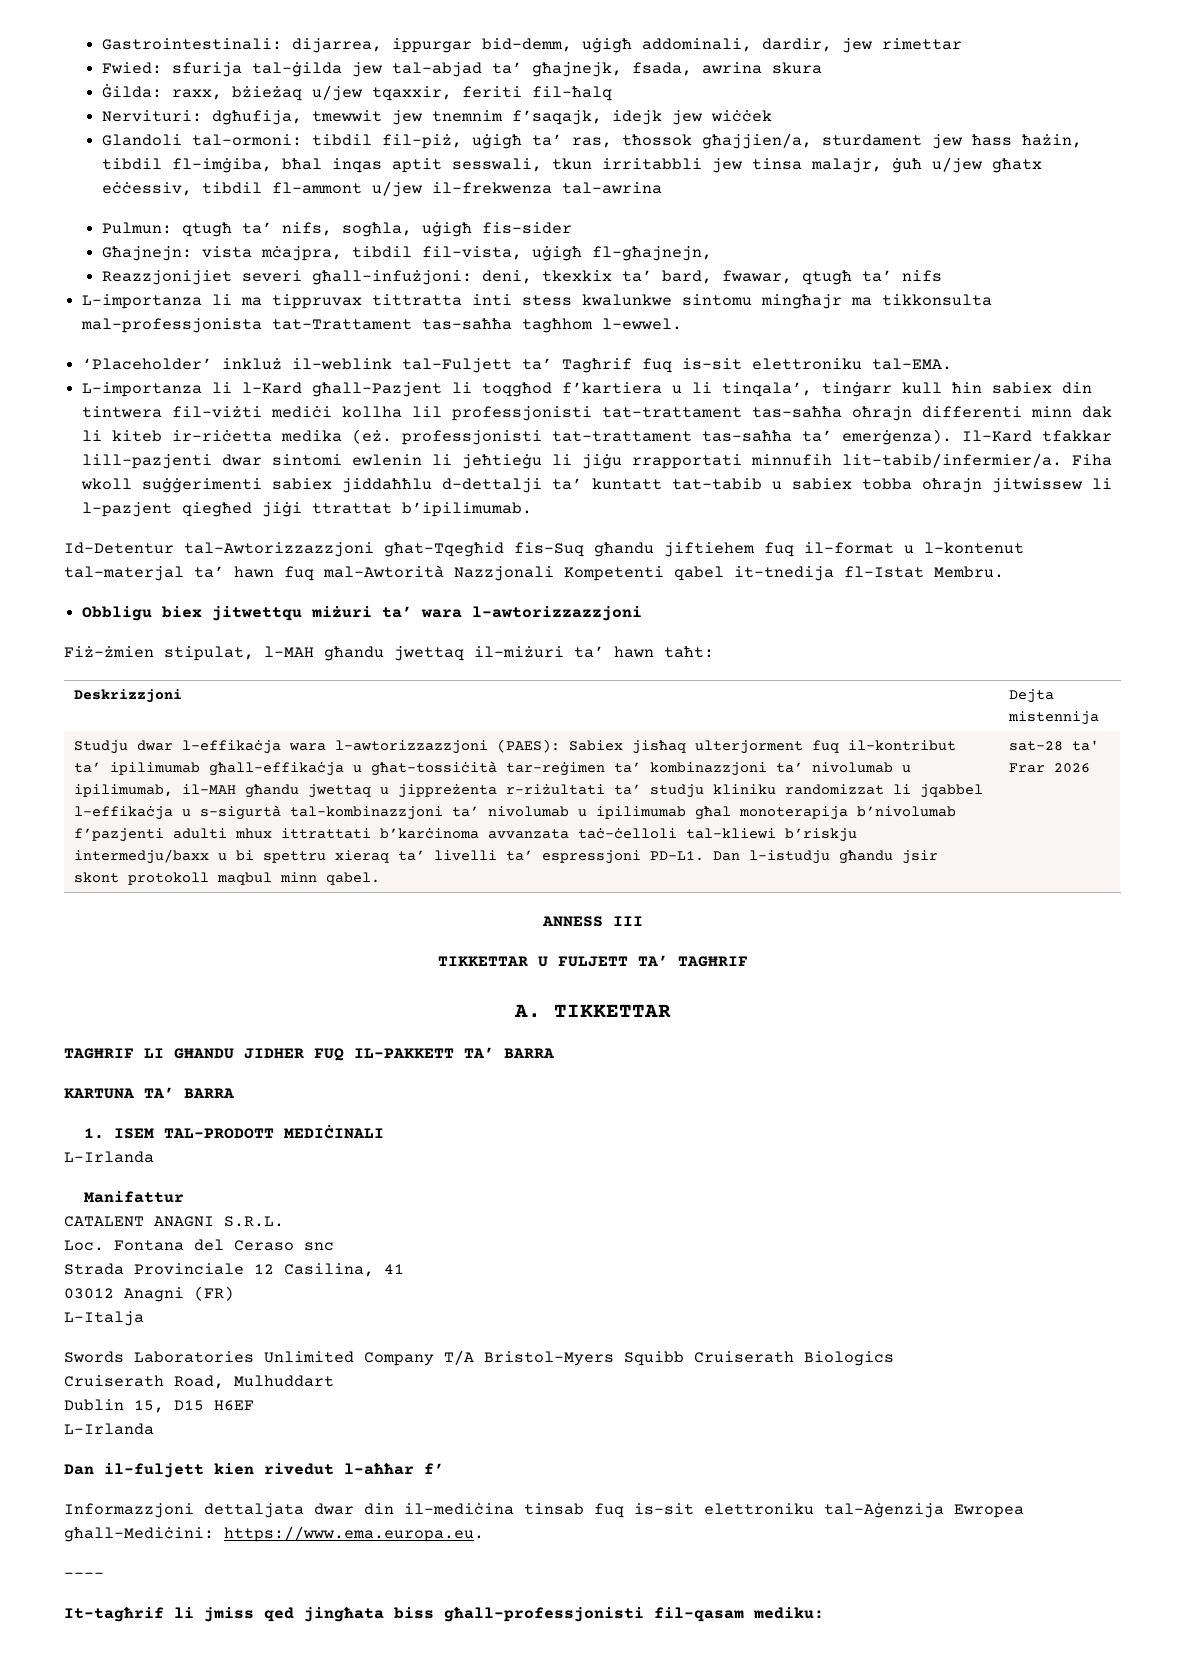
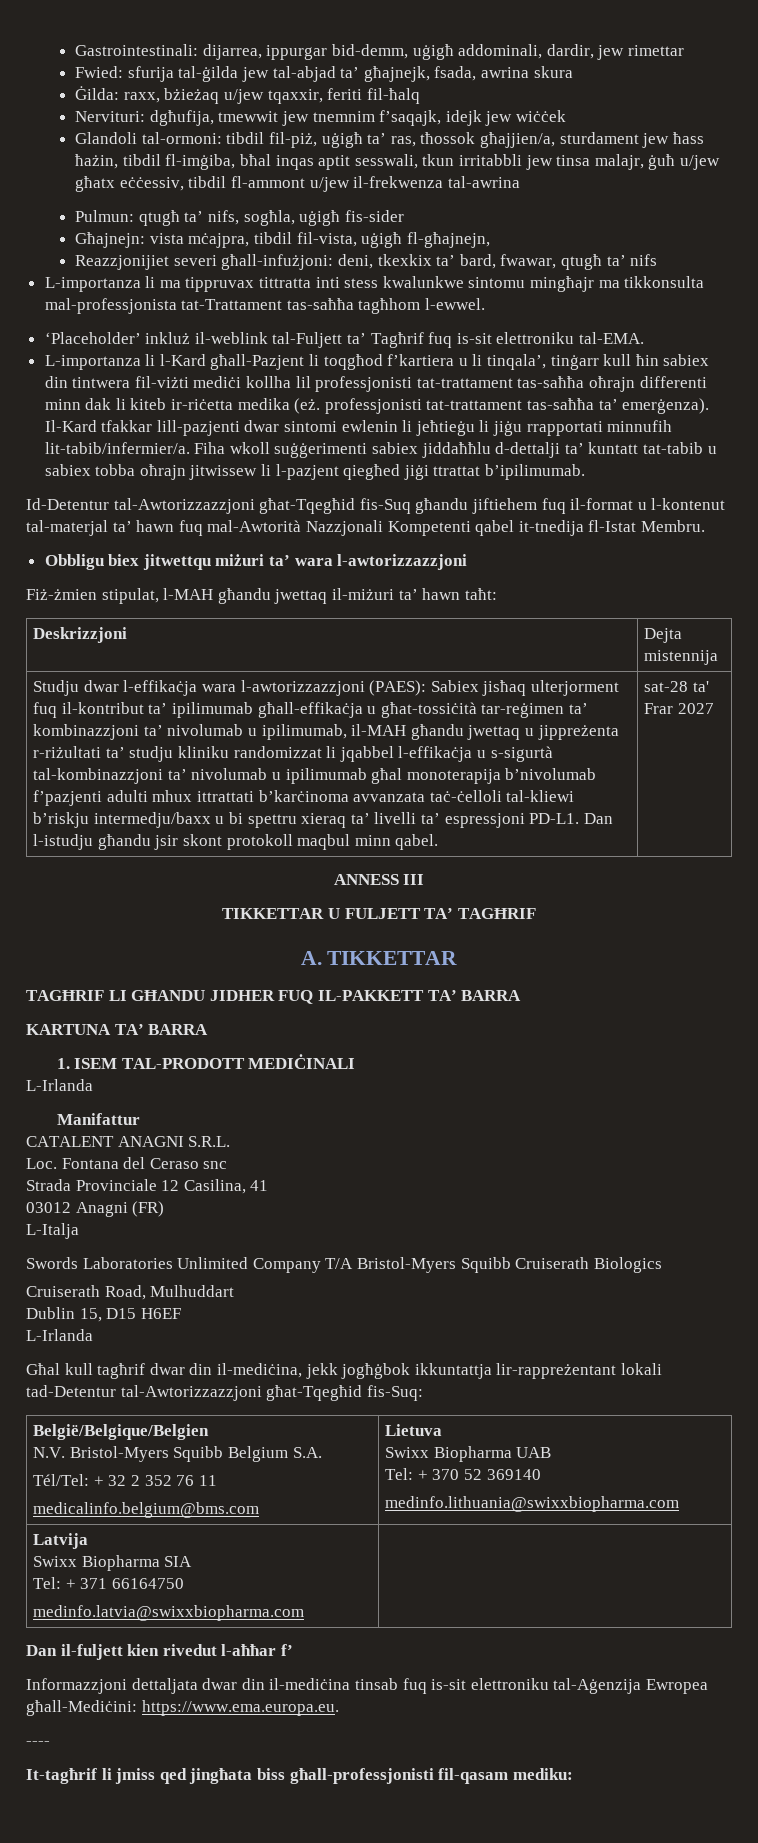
- sat-28 ta' Frar 2026
+ sat-28 ta' Frar 2027
+ Għal kull tagħrif dwar din il-mediċina, jekk jogħġbok ikkuntattja lir-rappreżentant lokali tad-Detentur tal-Awtorizzazzjoni għat-Tqegħid fis-Suq:
+ België/Belgique/Belgien
+ N.V. Bristol-Myers Squibb Belgium S.A.
+ Tél/Tel: + 32 2 352 76 11
+ medicalinfo.belgium@bms.com | Lietuva
+ Swixx Biopharma UAB
+ Tel: + 370 52 369140
+ medinfo.lithuania@swixxbiopharma.com
+ Latvija
+ Swixx Biopharma SIA
+ Tel: + 371 66164750
+ medinfo.latvia@swixxbiopharma.com |

